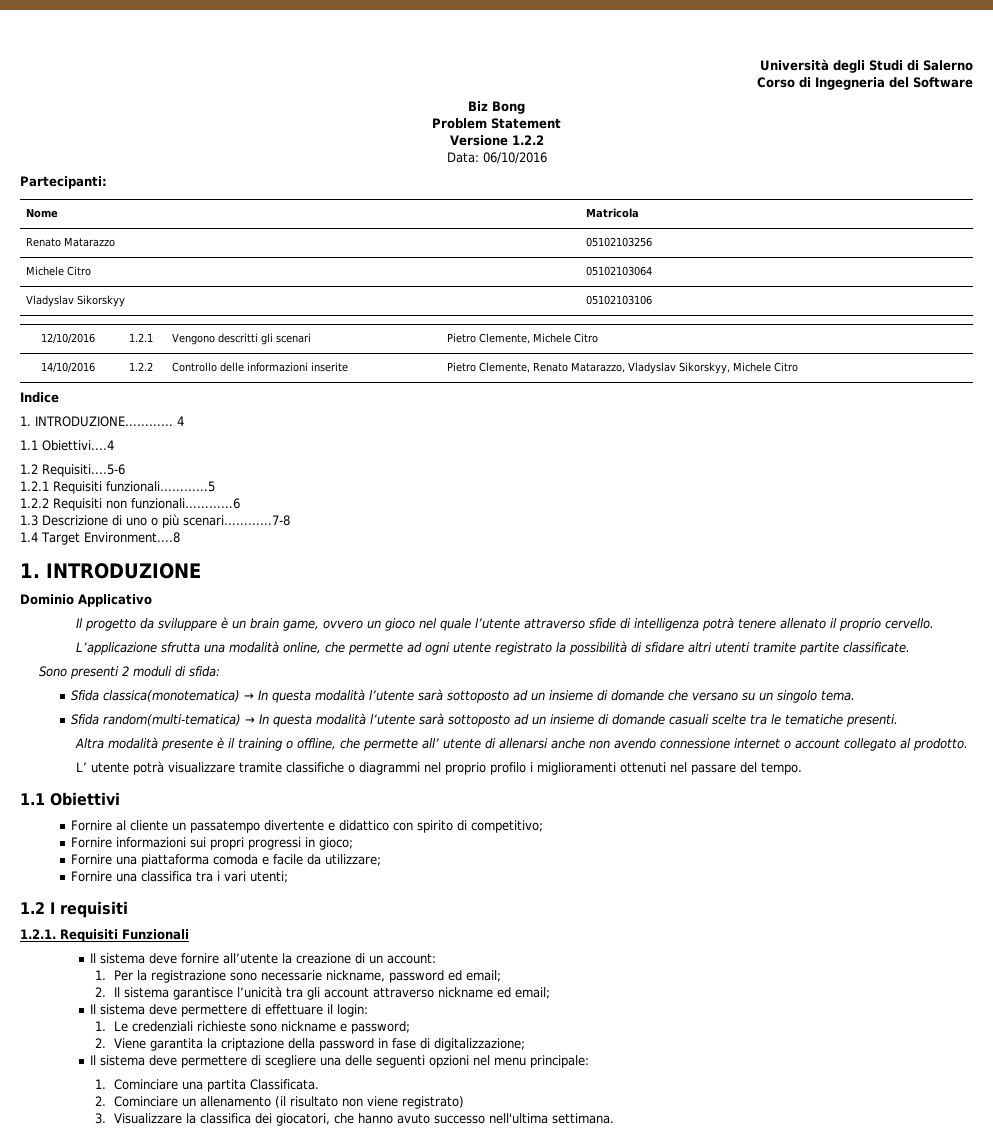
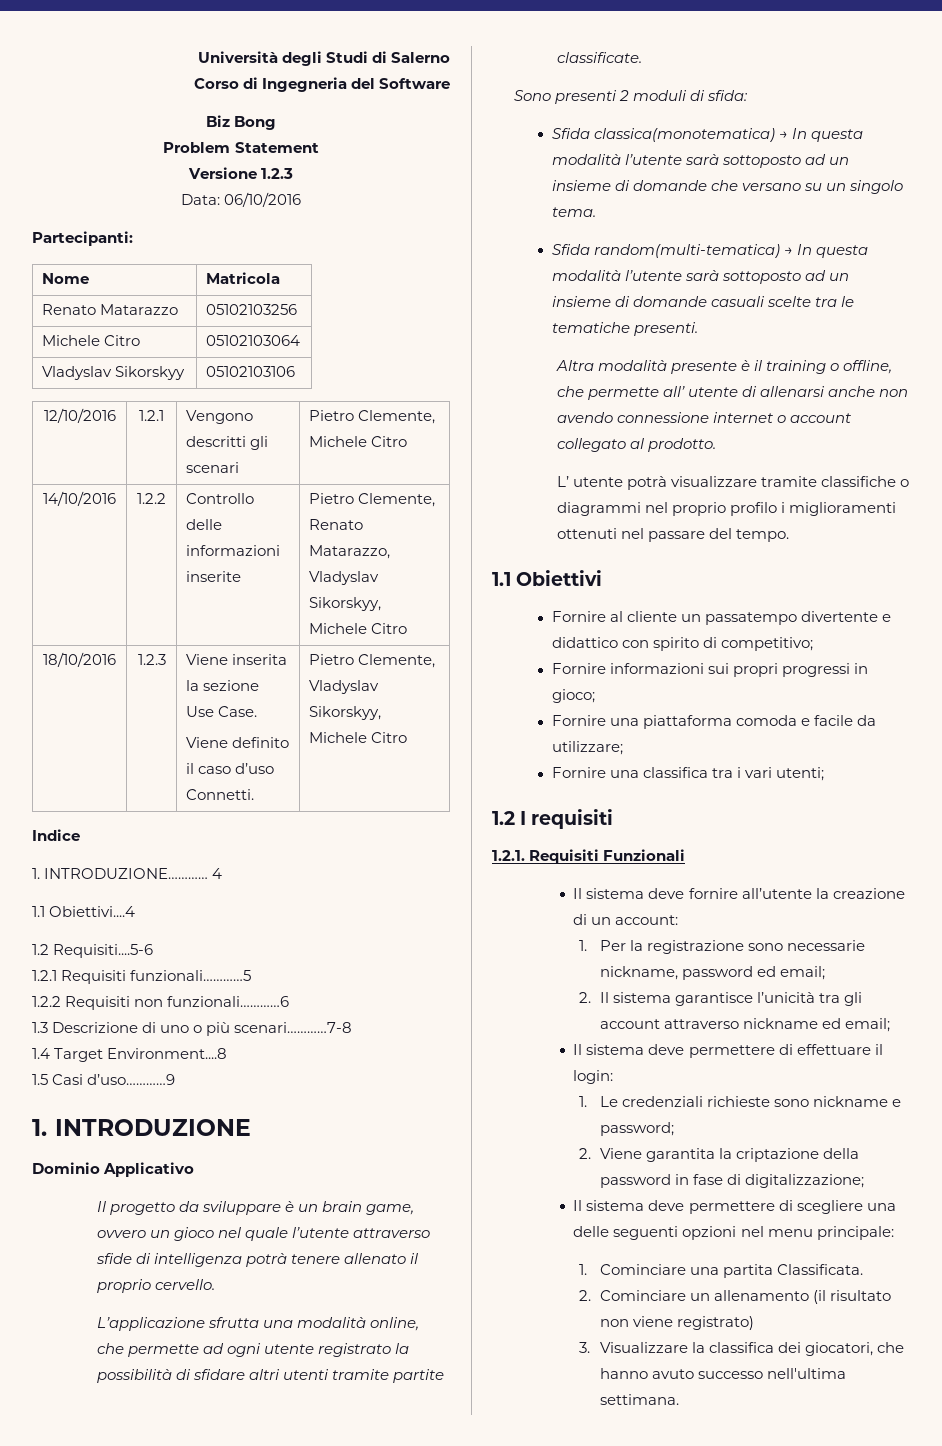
- Versione 1.2.2
+ Versione 1.2.3
+ 18/10/2016 | 1.2.3 | Viene inserita la sezione Use Case.
+ Viene definito il caso d’uso Connetti. | Pietro Clemente, Vladyslav Sikorskyy, Michele Citro
+ 1.5 Casi d’uso…………9

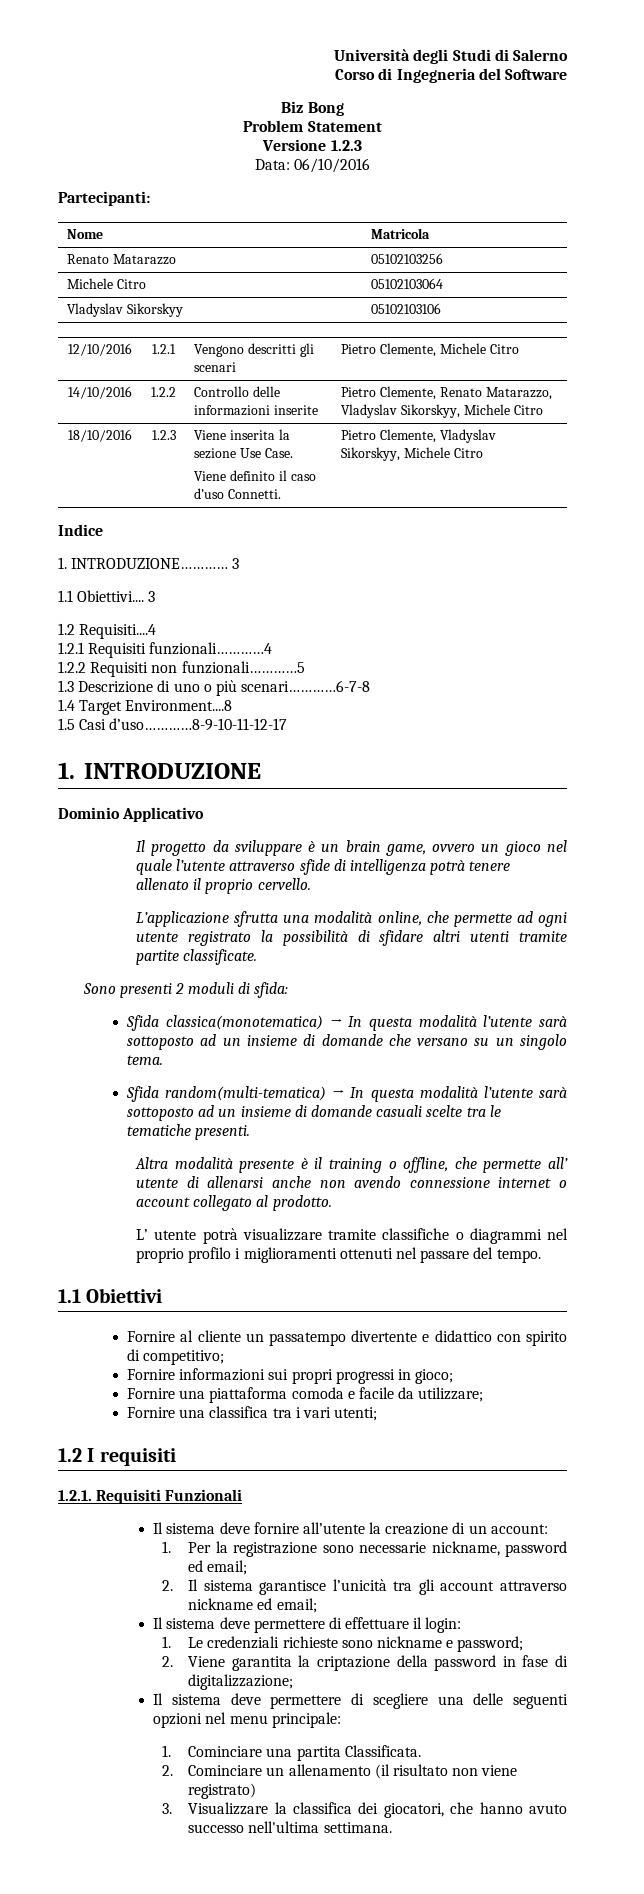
- 1. INTRODUZIONE………… 4
- 1.1 Obiettivi....4
- 1.2 Requisiti....5-6
+ 1. INTRODUZIONE………… 3
+ 1.1 Obiettivi.... 3
+ 1.2 Requisiti....4
- 1.2.1 Requisiti funzionali…………5
+ 1.2.1 Requisiti funzionali…………4
- 1.2.2 Requisiti non funzionali…………6
+ 1.2.2 Requisiti non funzionali…………5
- 1.3 Descrizione di uno o più scenari…………7-8
+ 1.3 Descrizione di uno o più scenari…………6-7-8
- 1.5 Casi d’uso…………9
+ 1.5 Casi d’uso…………8-9-10-11-12-17

